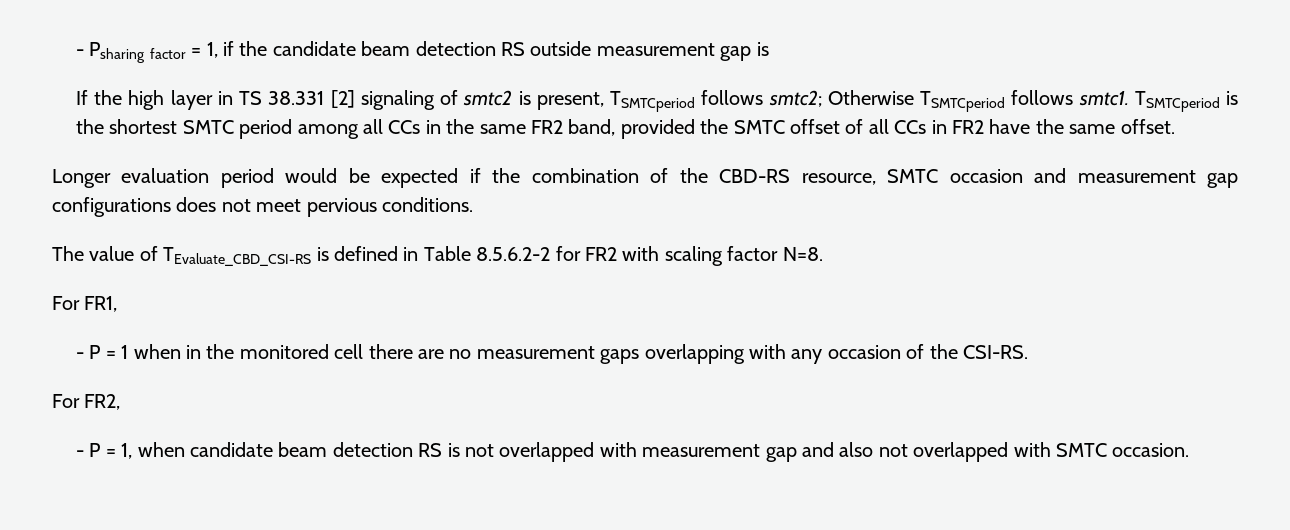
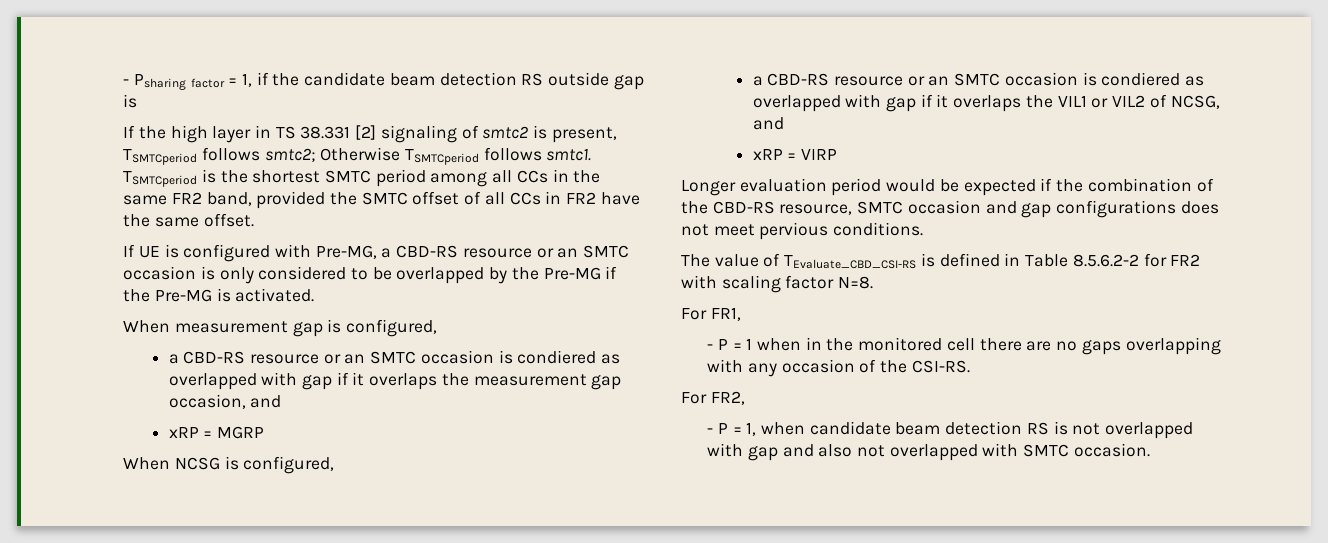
- - Psharing factor = 1, if the candidate beam detection RS outside measurement gap is
+ - Psharing factor = 1, if the candidate beam detection RS outside gap is
+ If UE is configured with Pre-MG, a CBD-RS resource or an SMTC occasion is only considered to be overlapped by the Pre-MG if the Pre-MG is activated.
+ When measurement gap is configured,
+ a CBD-RS resource or an SMTC occasion is condiered as overlapped with gap if it overlaps the measurement gap occasion, and
+ xRP = MGRP
+ When NCSG is configured,
+ a CBD-RS resource or an SMTC occasion is condiered as overlapped with gap if it overlaps the VIL1 or VIL2 of NCSG, and
+ xRP = VIRP
- Longer evaluation period would be expected if the combination of the CBD-RS resource, SMTC occasion and measurement gap configurations does not meet pervious conditions.
+ Longer evaluation period would be expected if the combination of the CBD-RS resource, SMTC occasion and gap configurations does not meet pervious conditions.
- - P = 1 when in the monitored cell there are no measurement gaps overlapping with any occasion of the CSI-RS.
+ - P = 1 when in the monitored cell there are no gaps overlapping with any occasion of the CSI-RS.
- - P = 1, when candidate beam detection RS is not overlapped with measurement gap and also not overlapped with SMTC occasion.
+ - P = 1, when candidate beam detection RS is not overlapped with gap and also not overlapped with SMTC occasion.

